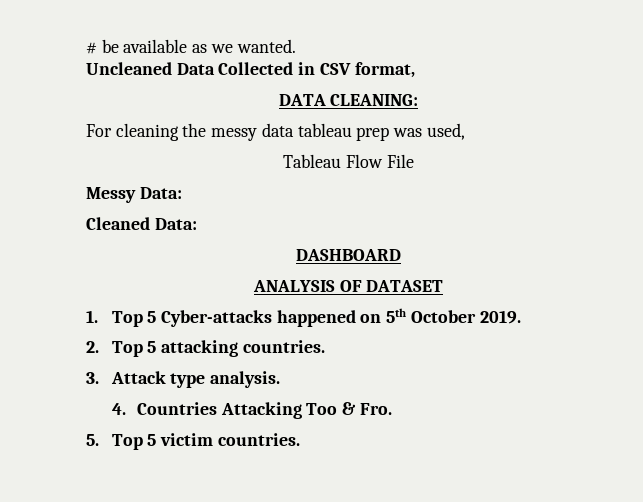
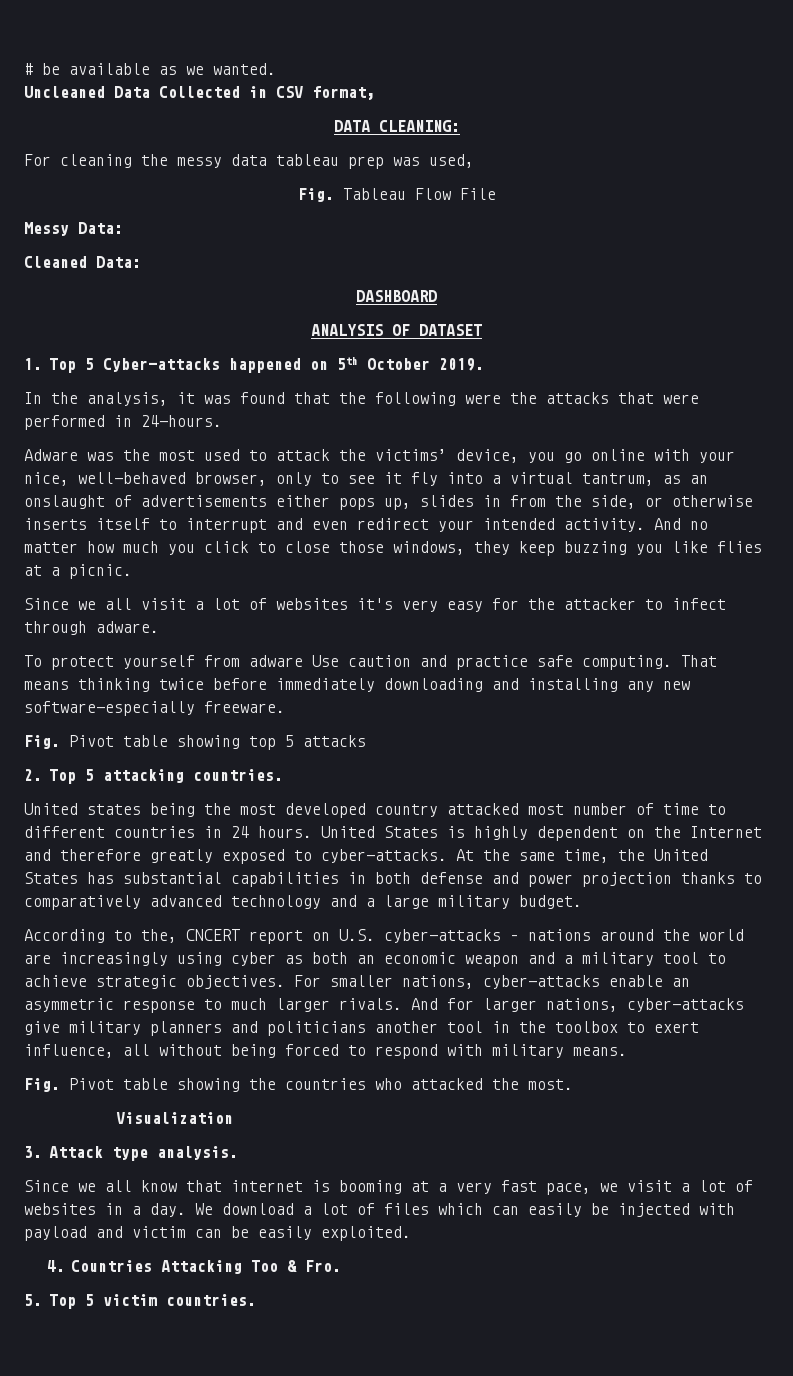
- Tableau Flow File
+ Fig. Tableau Flow File
+ In the analysis, it was found that the following were the attacks that were performed in 24-hours.
+ Adware was the most used to attack the victims’ device, you go online with your nice, well-behaved browser, only to see it fly into a virtual tantrum, as an onslaught of advertisements either pops up, slides in from the side, or otherwise inserts itself to interrupt and even redirect your intended activity. And no matter how much you click to close those windows, they keep buzzing you like flies at a picnic.
+ Since we all visit a lot of websites it's very easy for the attacker to infect through adware.
+ To protect yourself from adware Use caution and practice safe computing. That means thinking twice before immediately downloading and installing any new software—especially freeware.
+ Fig. Pivot table showing top 5 attacks
+ United states being the most developed country attacked most number of time to different countries in 24 hours. United States is highly dependent on the Internet and therefore greatly exposed to cyber-attacks. At the same time, the United States has substantial capabilities in both defense and power projection thanks to comparatively advanced technology and a large military budget.
+ According to the, CNCERT report on U.S. cyber-attacks – nations around the world are increasingly using cyber as both an economic weapon and a military tool to achieve strategic objectives. For smaller nations, cyber-attacks enable an asymmetric response to much larger rivals. And for larger nations, cyber-attacks give military planners and politicians another tool in the toolbox to exert influence, all without being forced to respond with military means.
+ Fig. Pivot table showing the countries who attacked the most.
+ Visualization
  3. Attack type analysis.
+ Since we all know that internet is booming at a very fast pace, we visit a lot of websites in a day. We download a lot of files which can easily be injected with payload and victim can be easily exploited.

